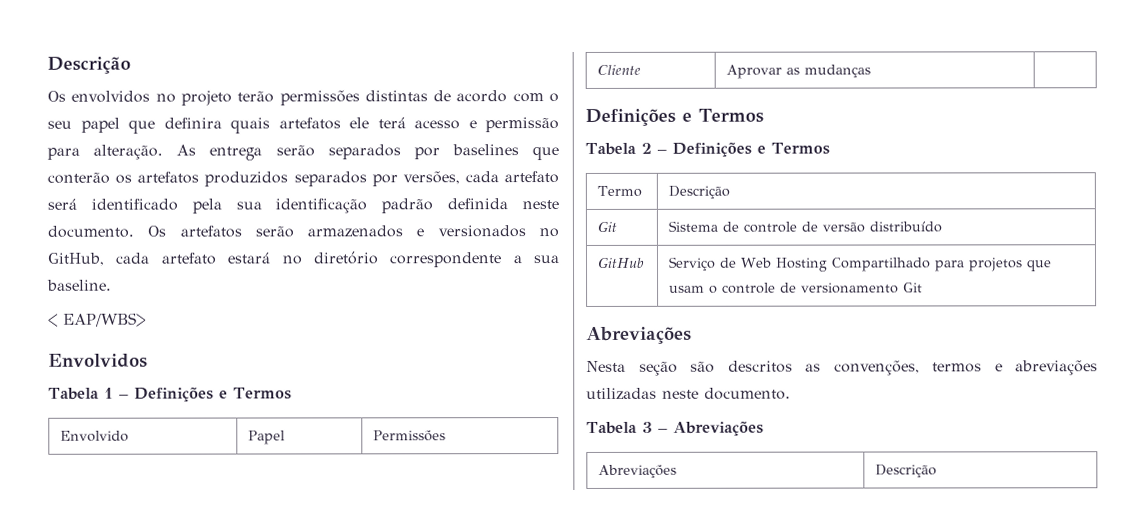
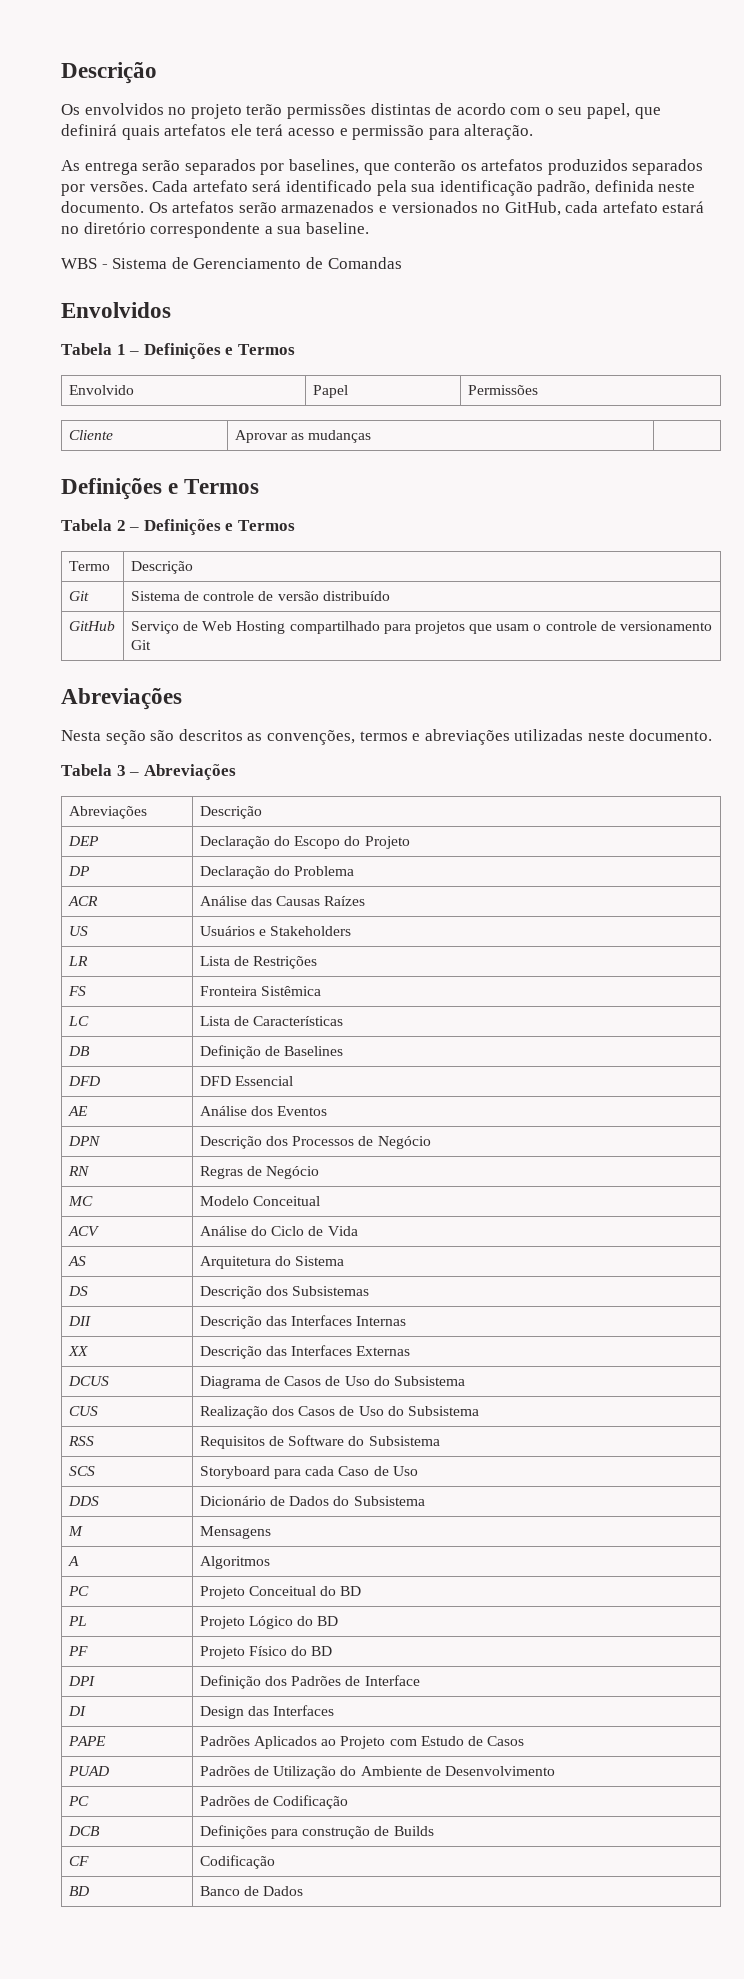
- Os envolvidos no projeto terão permissões distintas de acordo com o seu papel que definira quais artefatos ele terá acesso e permissão para alteração. As entrega serão separados por baselines que conterão os artefatos produzidos separados por versões, cada artefato será identificado pela sua identificação padrão definida neste documento.
+ Os envolvidos no projeto terão permissões distintas de acordo com o seu papel, que definirá quais artefatos ele terá acesso e permissão para alteração.
+ As entrega serão separados por baselines, que conterão os artefatos produzidos separados por versões. Cada artefato será identificado pela sua identificação padrão, definida neste documento.
- < EAP/WBS>
+ WBS - Sistema de Gerenciamento de Comandas
- GitHub | Serviço de Web Hosting Compartilhado para projetos que usam o controle de versionamento Git
+ GitHub | Serviço de Web Hosting compartilhado para projetos que usam o controle de versionamento Git
+ DEP | Declaração do Escopo do Projeto
+ DP | Declaração do Problema
+ ACR | Análise das Causas Raízes
+ US | Usuários e Stakeholders
+ LR | Lista de Restrições
+ FS | Fronteira Sistêmica
+ LC | Lista de Características
+ DB | Definição de Baselines
+ DFD | DFD Essencial
+ AE | Análise dos Eventos
+ DPN | Descrição dos Processos de Negócio
+ RN | Regras de Negócio
+ MC | Modelo Conceitual
+ ACV | Análise do Ciclo de Vida
+ AS | Arquitetura do Sistema
+ DS | Descrição dos Subsistemas
+ DII | Descrição das Interfaces Internas
+ XX | Descrição das Interfaces Externas
+ DCUS | Diagrama de Casos de Uso do Subsistema
+ CUS | Realização dos Casos de Uso do Subsistema
+ RSS | Requisitos de Software do Subsistema
+ SCS | Storyboard para cada Caso de Uso
+ DDS | Dicionário de Dados do Subsistema
+ M | Mensagens
+ A | Algoritmos
+ PC | Projeto Conceitual do BD
+ PL | Projeto Lógico do BD
+ PF | Projeto Físico do BD
+ DPI | Definição dos Padrões de Interface
+ DI | Design das Interfaces
+ PAPE | Padrões Aplicados ao Projeto com Estudo de Casos
+ PUAD | Padrões de Utilização do Ambiente de Desenvolvimento
+ PC | Padrões de Codificação
+ DCB | Definições para construção de Builds
+ CF | Codificação
+ BD | Banco de Dados

